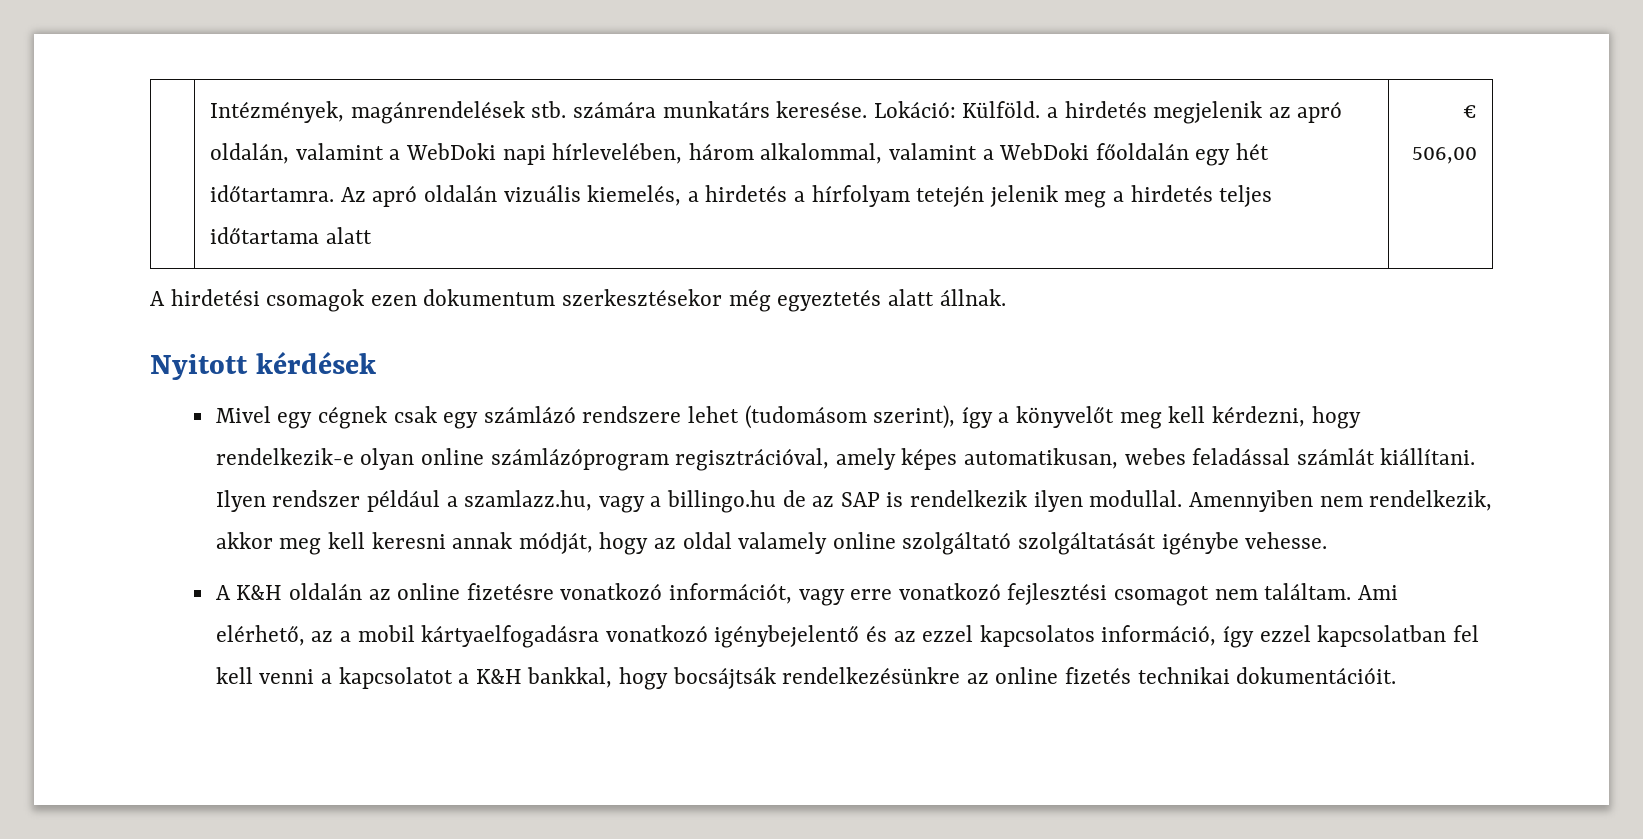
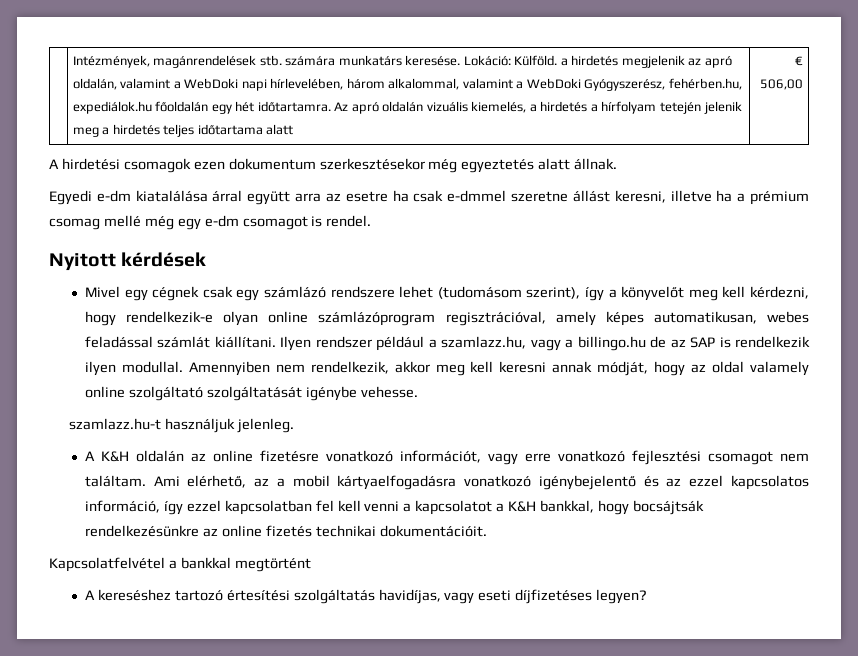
- Lokáció: Külföld. a hirdetés megjelenik az apró oldalán, valamint a WebDoki napi hírlevelében, három alkalommal, valamint a WebDoki főoldalán egy hét időtartamra.
+ Lokáció: Külföld. a hirdetés megjelenik az apró oldalán, valamint a WebDoki napi hírlevelében, három alkalommal, valamint a WebDoki Gyógyszerész, fehérben.hu, expediálok.hu főoldalán egy hét időtartamra.
+ Egyedi e-dm kiatalálása árral együtt arra az esetre ha csak e-dmmel szeretne állást keresni, illetve ha a prémium csomag mellé még egy e-dm csomagot is rendel.
+ szamlazz.hu-t használjuk jelenleg.
+ Kapcsolatfelvétel a bankkal megtörtént
+ A kereséshez tartozó értesítési szolgáltatás havidíjas, vagy eseti díjfizetéses legyen?

